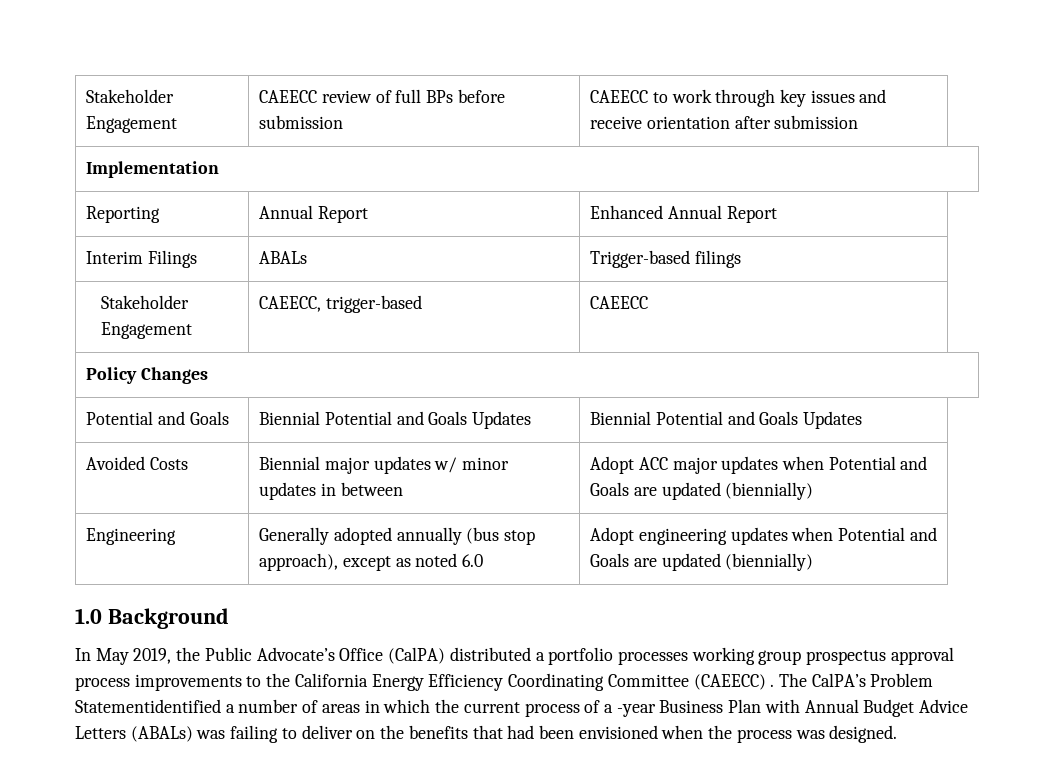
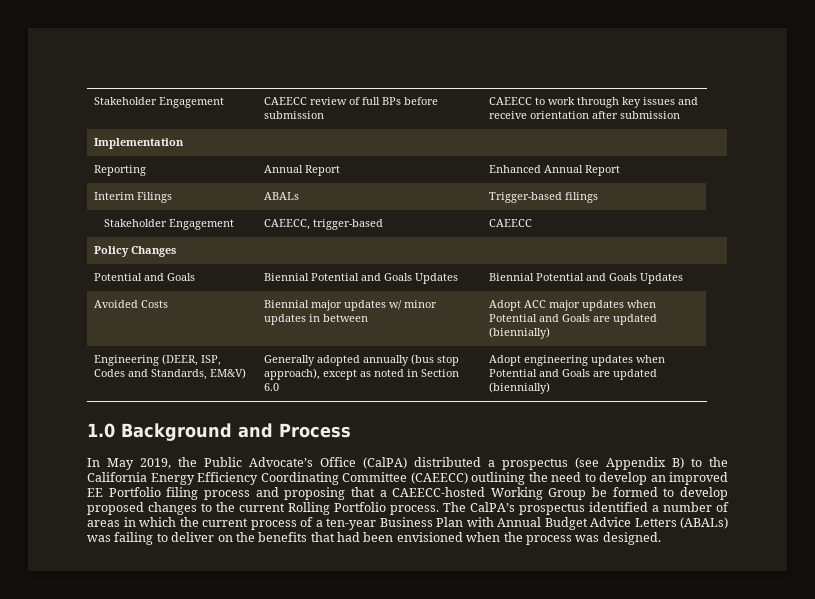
- Engineering | Generally adopted annually (bus stop approach), except as noted 6.0 | Adopt engineering updates when Potential and Goals are updated (biennially)
+ Engineering (DEER, ISP, Codes and Standards, EM&V) | Generally adopted annually (bus stop approach), except as noted in Section 6.0 | Adopt engineering updates when Potential and Goals are updated (biennially)
- 1.0 Background
+ 1.0 Background and Process
- In May 2019, the Public Advocate’s Office (CalPA) distributed a portfolio processes working group prospectus approval process improvements to the California Energy Efficiency Coordinating Committee (CAEECC) . The CalPA’s Problem Statementidentified a number of areas in which the current process of a -year Business Plan with Annual Budget Advice Letters (ABALs) was failing to deliver on the benefits that had been envisioned when the process was designed.
+ In May 2019, the Public Advocate’s Office (CalPA) distributed a prospectus (see Appendix B) to the California Energy Efficiency Coordinating Committee (CAEECC) outlining the need to develop an improved EE Portfolio filing process and proposing that a CAEECC-hosted Working Group be formed to develop proposed changes to the current Rolling Portfolio process. The CalPA’s prospectus identified a number of areas in which the current process of a ten-year Business Plan with Annual Budget Advice Letters (ABALs) was failing to deliver on the benefits that had been envisioned when the process was designed.

